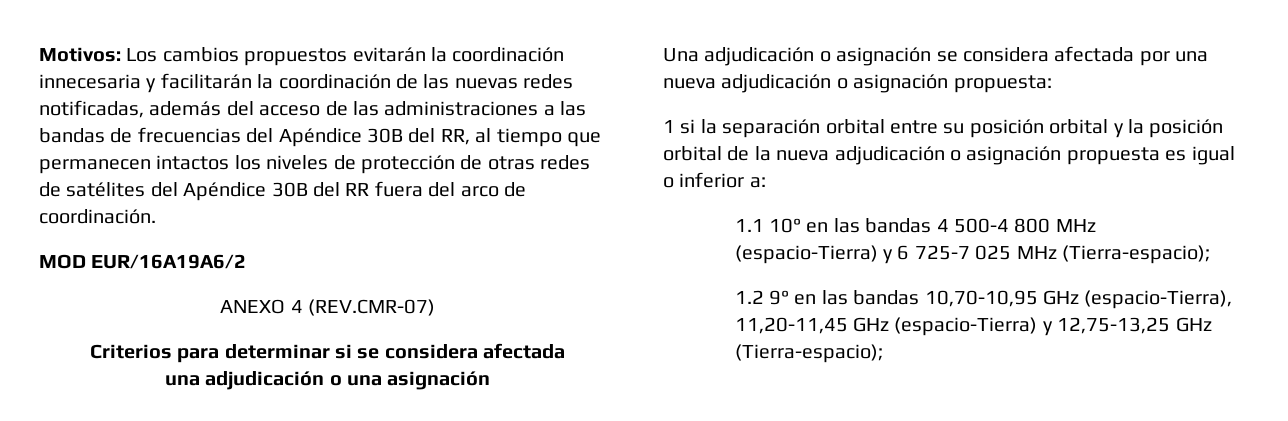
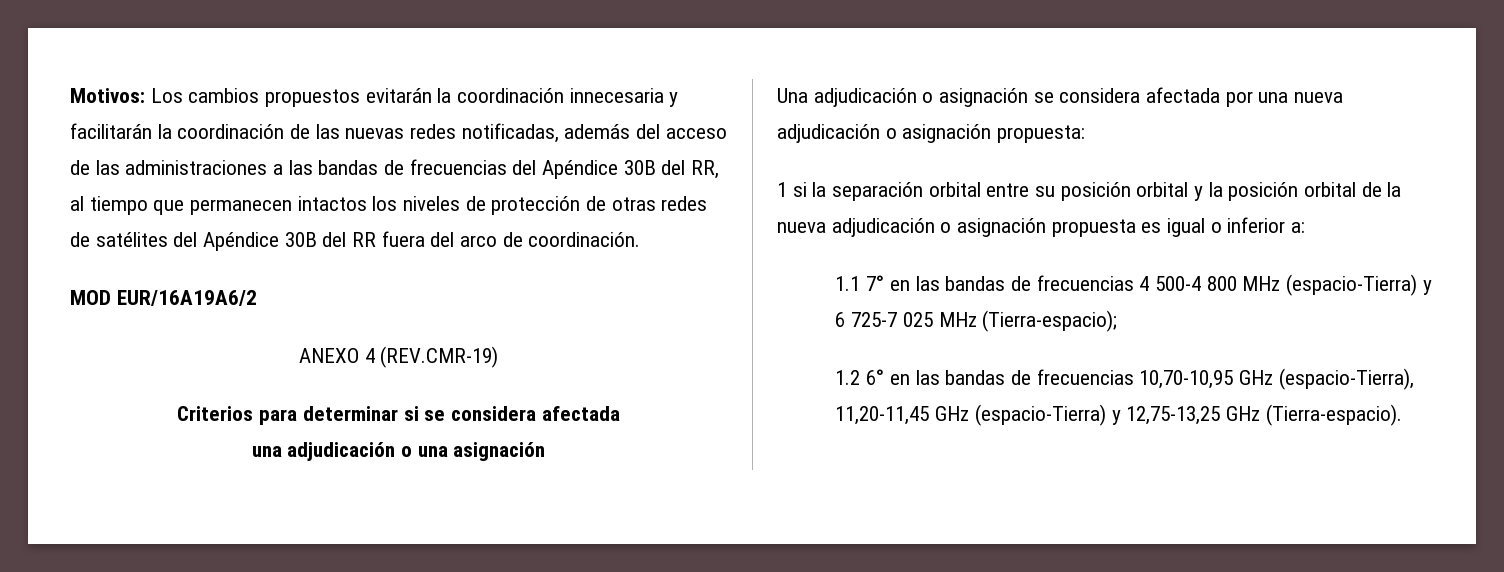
- ANEXO 4 (REV.CMR-07)
+ ANEXO 4 (REV.CMR-19)
- 1.1 10° en las bandas 4 500-4 800 MHz (espacio-Tierra) y 6 725-7 025 MHz (Tierra-espacio);
+ 1.1 7° en las bandas de frecuencias 4 500-4 800 MHz (espacio-Tierra) y 6 725-7 025 MHz (Tierra-espacio);
- 1.2 9° en las bandas 10,70-10,95 GHz (espacio-Tierra), 11,20-11,45 GHz (espacio-Tierra) y 12,75-13,25 GHz (Tierra-espacio);
+ 1.2 6° en las bandas de frecuencias 10,70-10,95 GHz (espacio-Tierra), 11,20-11,45 GHz (espacio-Tierra) y 12,75-13,25 GHz (Tierra-espacio).

